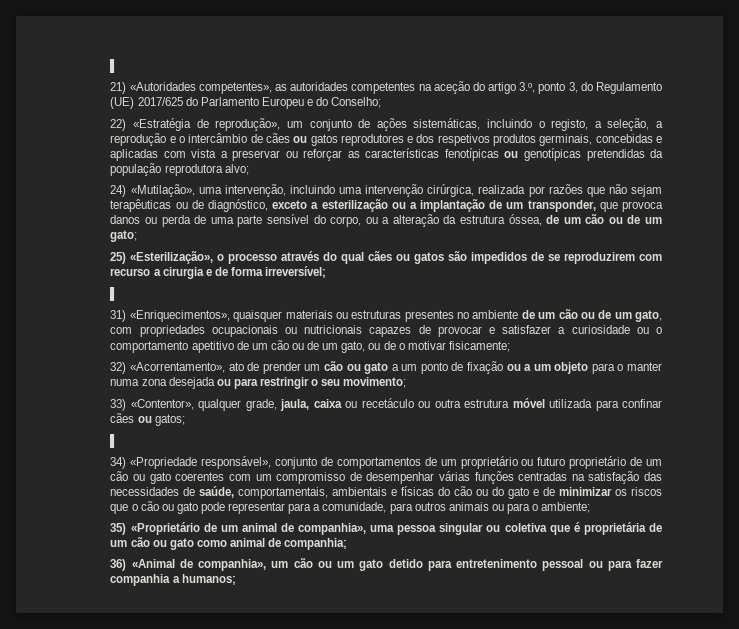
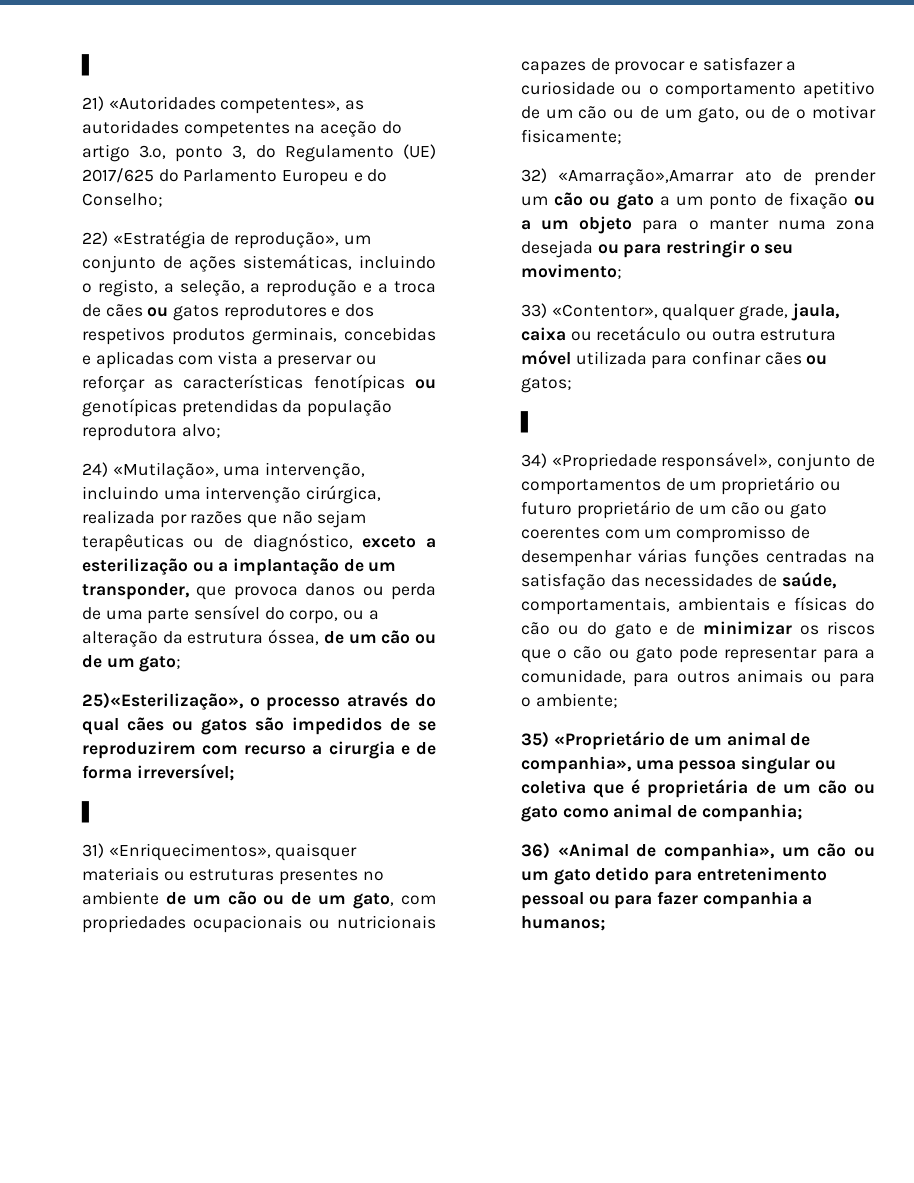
- 22) «Estratégia de reprodução», um conjunto de ações sistemáticas, incluindo o registo, a seleção, a reprodução e o intercâmbio de cães ou gatos reprodutores e dos respetivos produtos germinais, concebidas e aplicadas com vista a preservar ou reforçar as características fenotípicas ou genotípicas pretendidas da população reprodutora alvo;
+ 22) «Estratégia de reprodução», um conjunto de ações sistemáticas, incluindo o registo, a seleção, a reprodução e a troca de cães ou gatos reprodutores e dos respetivos produtos germinais, concebidas e aplicadas com vista a preservar ou reforçar as características fenotípicas ou genotípicas pretendidas da população reprodutora alvo;
- 25) «Esterilização», o processo através do qual cães ou gatos são impedidos de se reproduzirem com recurso a cirurgia e de forma irreversível;
+ 25)«Esterilização», o processo através do qual cães ou gatos são impedidos de se reproduzirem com recurso a cirurgia e de forma irreversível;
- 32) «Acorrentamento», ato de prender um cão ou gato a um ponto de fixação ou a um objeto para o manter numa zona desejada ou para restringir o seu movimento;
+ 32) «Amarração»,Amarrar ato de prender um cão ou gato a um ponto de fixação ou a um objeto para o manter numa zona desejada ou para restringir o seu movimento;

